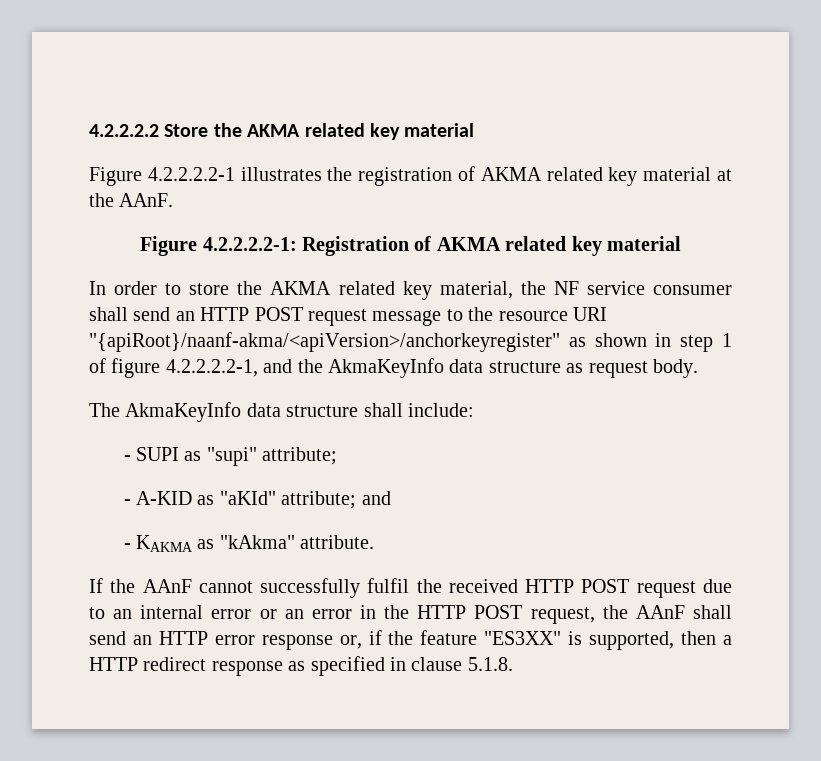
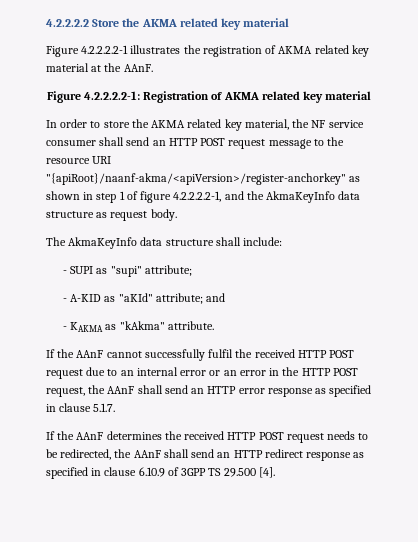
- In order to store the AKMA related key material, the NF service consumer shall send an HTTP POST request message to the resource URI "{apiRoot}/naanf-akma/<apiVersion>/anchorkeyregister" as shown in step 1 of figure 4.2.2.2.2-1, and the AkmaKeyInfo data structure as request body.
+ In order to store the AKMA related key material, the NF service consumer shall send an HTTP POST request message to the resource URI "{apiRoot}/naanf-akma/<apiVersion>/register-anchorkey" as shown in step 1 of figure 4.2.2.2.2-1, and the AkmaKeyInfo data structure as request body.
- If the AAnF cannot successfully fulfil the received HTTP POST request due to an internal error or an error in the HTTP POST request, the AAnF shall send an HTTP error response or, if the feature "ES3XX" is supported, then a HTTP redirect response as specified in clause 5.1.8.
+ If the AAnF cannot successfully fulfil the received HTTP POST request due to an internal error or an error in the HTTP POST request, the AAnF shall send an HTTP error response as specified in clause 5.1.7.
+ If the AAnF determines the received HTTP POST request needs to be redirected, the AAnF shall send an HTTP redirect response as specified in clause 6.10.9 of 3GPP TS 29.500 [4].

